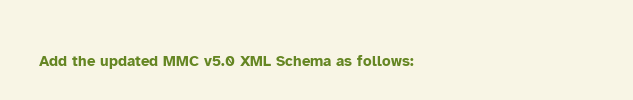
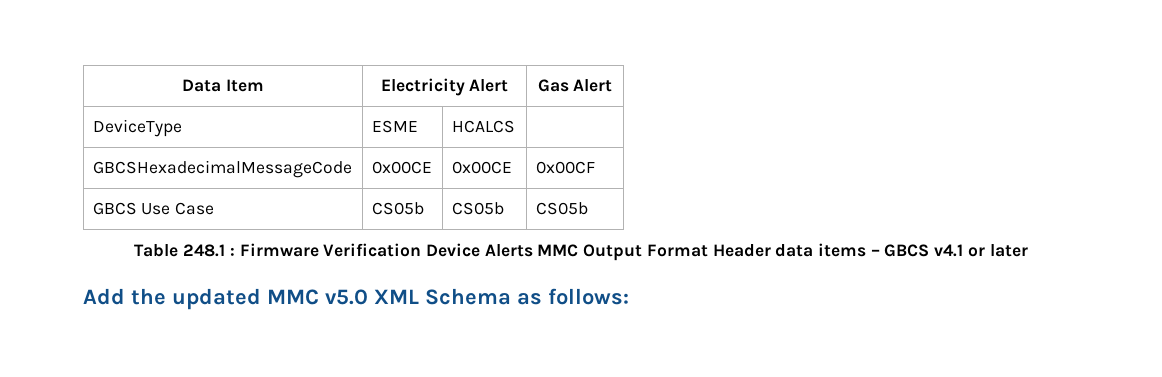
+ Data Item | Electricity Alert | Gas Alert
+ DeviceType | ESME | HCALCS |
+ GBCSHexadecimalMessageCode | 0x00CE | 0x00CE | 0x00CF
+ GBCS Use Case | CS05b | CS05b | CS05b
+ Table 248.1 : Firmware Verification Device Alerts MMC Output Format Header data items – GBCS v4.1 or later

